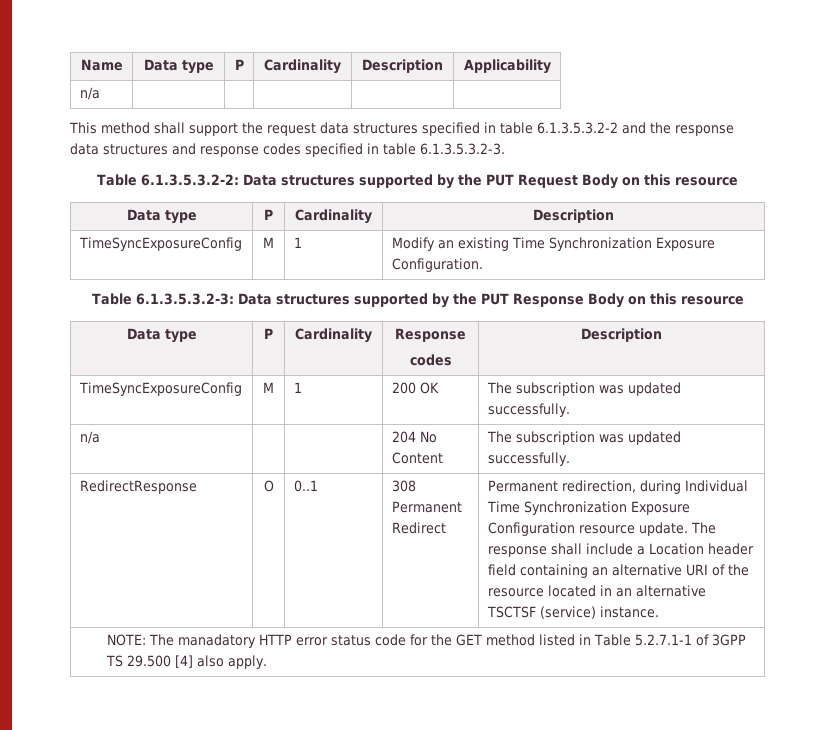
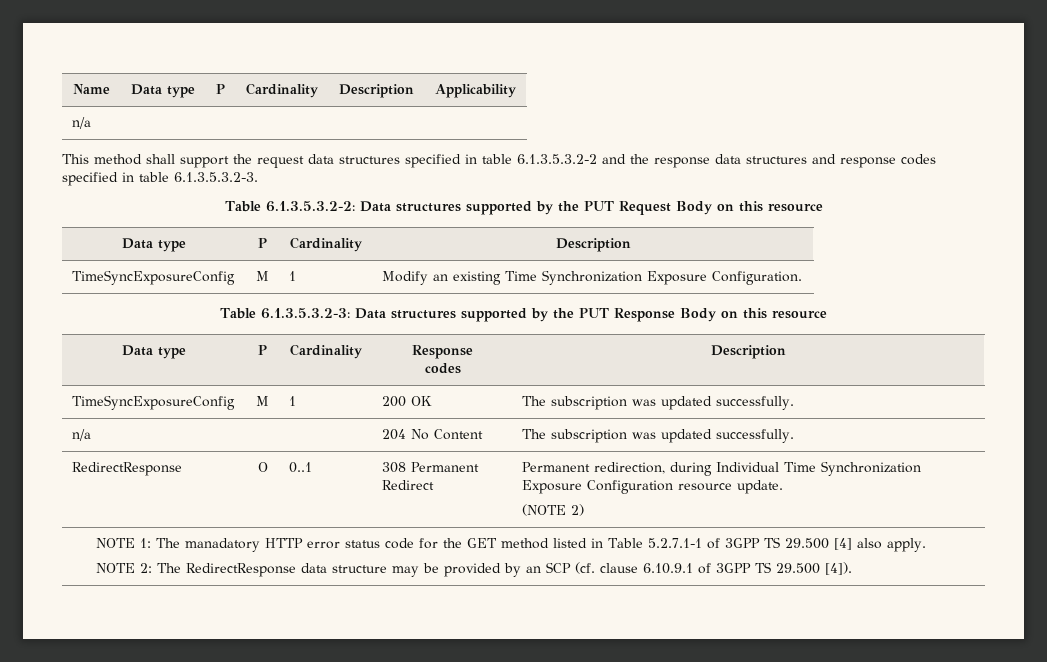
- RedirectResponse | O | 0..1 | 308 Permanent Redirect | Permanent redirection, during Individual Time Synchronization Exposure Configuration resource update. The response shall include a Location header field containing an alternative URI of the resource located in an alternative TSCTSF (service) instance.
- NOTE: The manadatory HTTP error status code for the GET method listed in Table 5.2.7.1-1 of 3GPP TS 29.500 [4] also apply.
+ RedirectResponse | O | 0..1 | 308 Permanent Redirect | Permanent redirection, during Individual Time Synchronization Exposure Configuration resource update.
+ (NOTE 2)
+ NOTE 1: The manadatory HTTP error status code for the GET method listed in Table 5.2.7.1-1 of 3GPP TS 29.500 [4] also apply.
+ NOTE 2: The RedirectResponse data structure may be provided by an SCP (cf. clause 6.10.9.1 of 3GPP TS 29.500 [4]).

